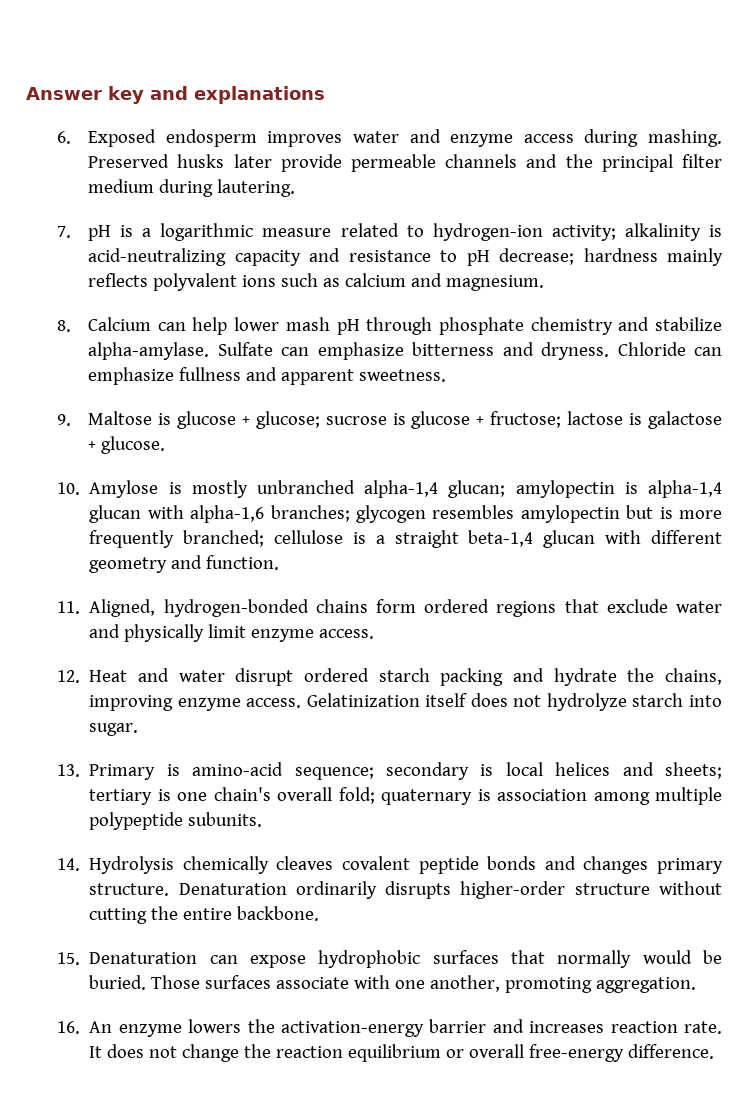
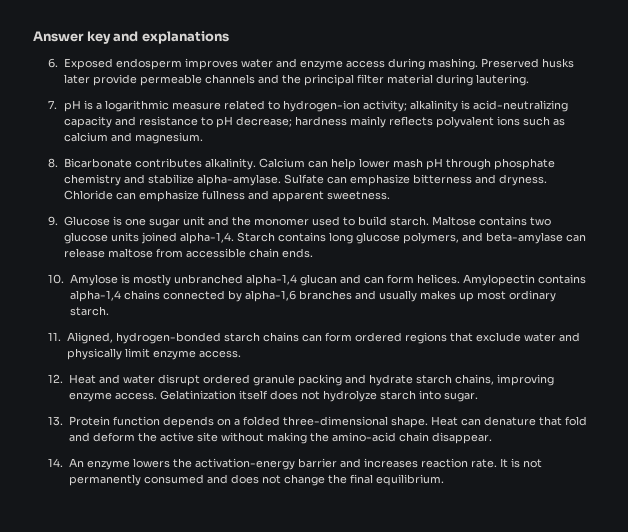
- Preserved husks later provide permeable channels and the principal filter medium during lautering.
+ Preserved husks later provide permeable channels and the principal filter material during lautering.
- 8. Calcium can help lower mash pH through phosphate chemistry and stabilize alpha-amylase.
+ 8. Bicarbonate contributes alkalinity. Calcium can help lower mash pH through phosphate chemistry and stabilize alpha-amylase.
- 9. Maltose is glucose + glucose; sucrose is glucose + fructose; lactose is galactose + glucose.
+ 9. Glucose is one sugar unit and the monomer used to build starch. Maltose contains two glucose units joined alpha-1,4. Starch contains long glucose polymers, and beta-amylase can release maltose from accessible chain ends.
- 10. Amylose is mostly unbranched alpha-1,4 glucan; amylopectin is alpha-1,4 glucan with alpha-1,6 branches; glycogen resembles amylopectin but is more frequently branched; cellulose is a straight beta-1,4 glucan with different geometry and function.
+ 10. Amylose is mostly unbranched alpha-1,4 glucan and can form helices. Amylopectin contains alpha-1,4 chains connected by alpha-1,6 branches and usually makes up most ordinary starch.
- 11. Aligned, hydrogen-bonded chains form ordered regions that exclude water and physically limit enzyme access.
+ 11. Aligned, hydrogen-bonded starch chains can form ordered regions that exclude water and physically limit enzyme access.
- 12. Heat and water disrupt ordered starch packing and hydrate the chains, improving enzyme access.
+ 12. Heat and water disrupt ordered granule packing and hydrate starch chains, improving enzyme access.
- 13. Primary is amino-acid sequence; secondary is local helices and sheets; tertiary is one chain's overall fold; quaternary is association among multiple polypeptide subunits.
- 14. Hydrolysis chemically cleaves covalent peptide bonds and changes primary structure. Denaturation ordinarily disrupts higher-order structure without cutting the entire backbone.
- 15. Denaturation can expose hydrophobic surfaces that normally would be buried. Those surfaces associate with one another, promoting aggregation.
- 16. An enzyme lowers the activation-energy barrier and increases reaction rate.
+ 13. Protein function depends on a folded three-dimensional shape. Heat can denature that fold and deform the active site without making the amino-acid chain disappear.
+ 14. An enzyme lowers the activation-energy barrier and increases reaction rate.
- It does not change the reaction equilibrium or overall free-energy difference.
+ It is not permanently consumed and does not change the final equilibrium.

